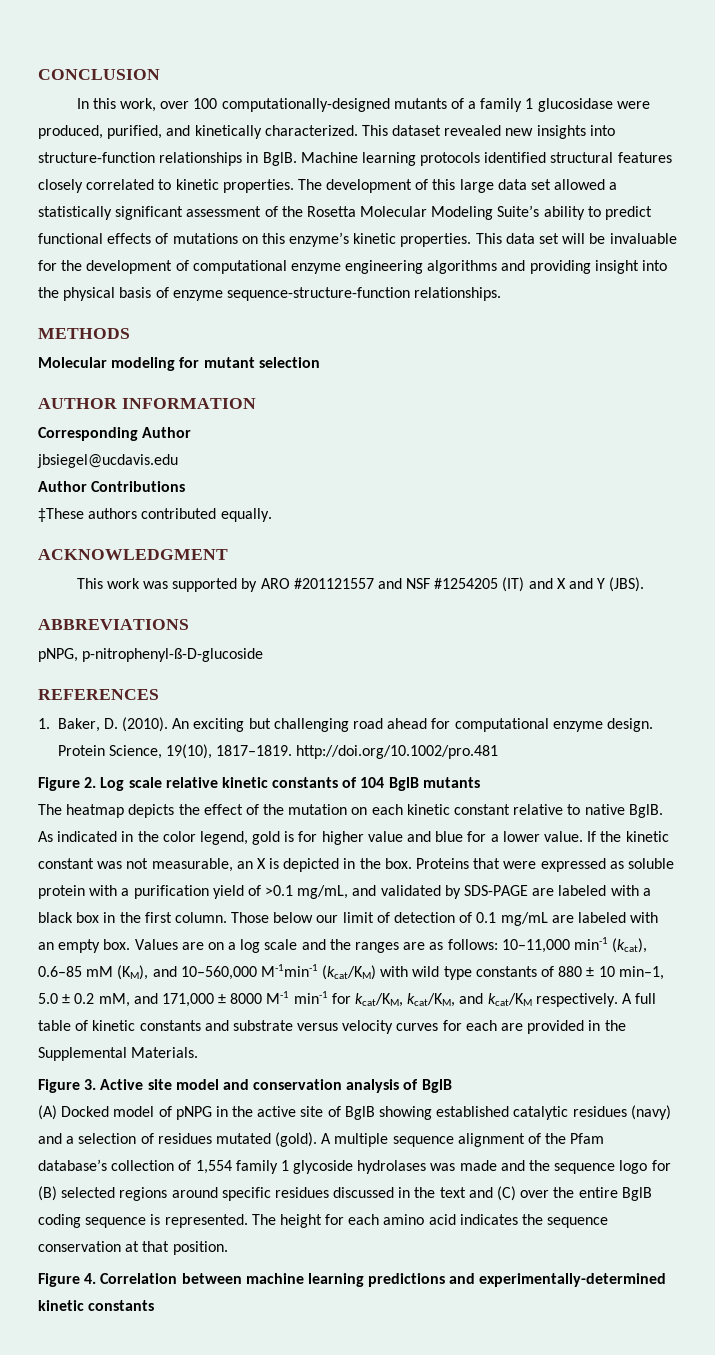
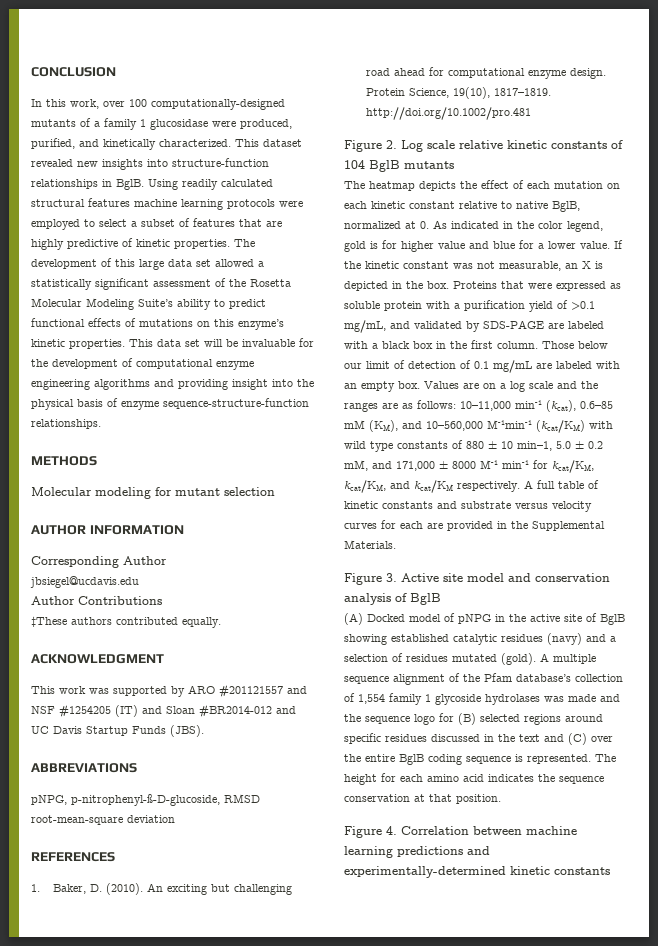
- Machine learning protocols identified structural features closely correlated to kinetic properties.
+ Using readily calculated structural features machine learning protocols were employed to select a subset of features that are highly predictive of kinetic properties.
- This work was supported by ARO #201121557 and NSF #1254205 (IT) and X and Y (JBS).
+ This work was supported by ARO #201121557 and NSF #1254205 (IT) and Sloan #BR2014-012 and UC Davis Startup Funds (JBS).
- pNPG, p-nitrophenyl-ß-D-glucoside
+ pNPG, p-nitrophenyl-ß-D-glucoside, RMSD root-mean-square deviation
- The heatmap depicts the effect of the mutation on each kinetic constant relative to native BglB. As indicated in the color legend, gold is for higher value and blue for a lower value.
+ The heatmap depicts the effect of each mutation on each kinetic constant relative to native BglB, normalized at 0. As indicated in the color legend, gold is for higher value and blue for a lower value.

